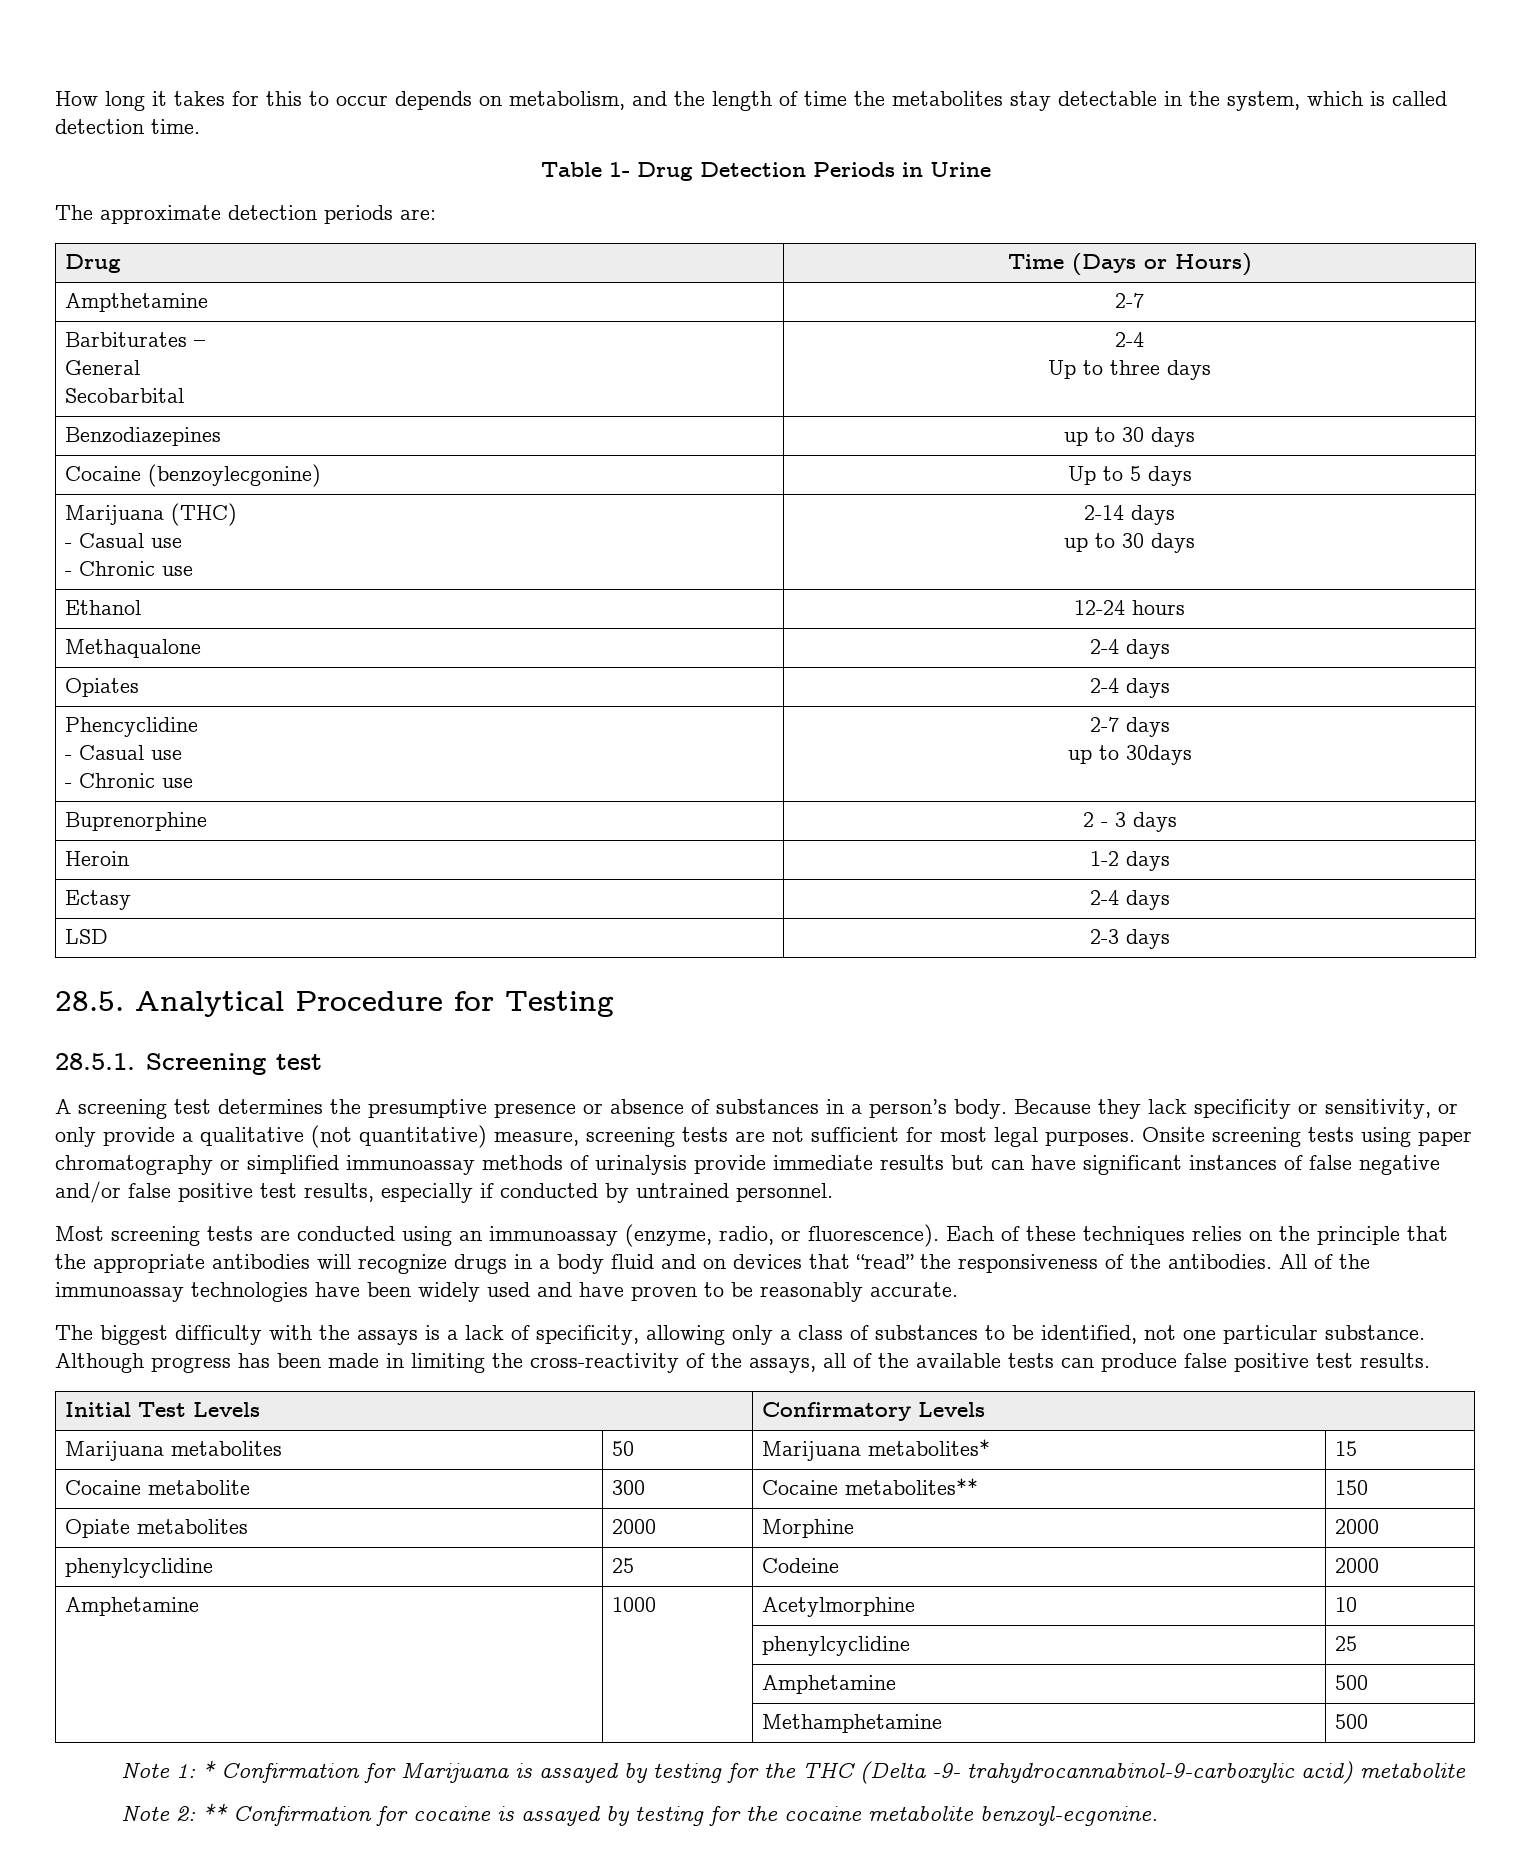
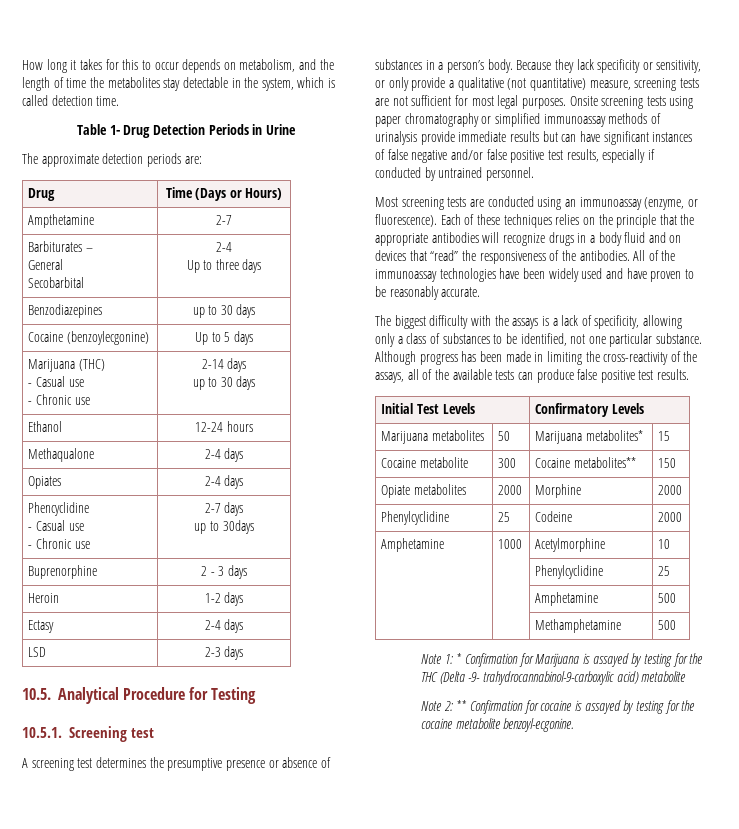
- 28.5. Analytical Procedure for Testing
+ 10.5. Analytical Procedure for Testing
- 28.5.1. Screening test
+ 10.5.1. Screening test
- Most screening tests are conducted using an immunoassay (enzyme, radio, or fluorescence).
+ Most screening tests are conducted using an immunoassay (enzyme, or fluorescence).
- phenylcyclidine | 25 | Codeine | 2000
+ Phenylcyclidine | 25 | Codeine | 2000
- | | phenylcyclidine | 25
+ | | Phenylcyclidine | 25

